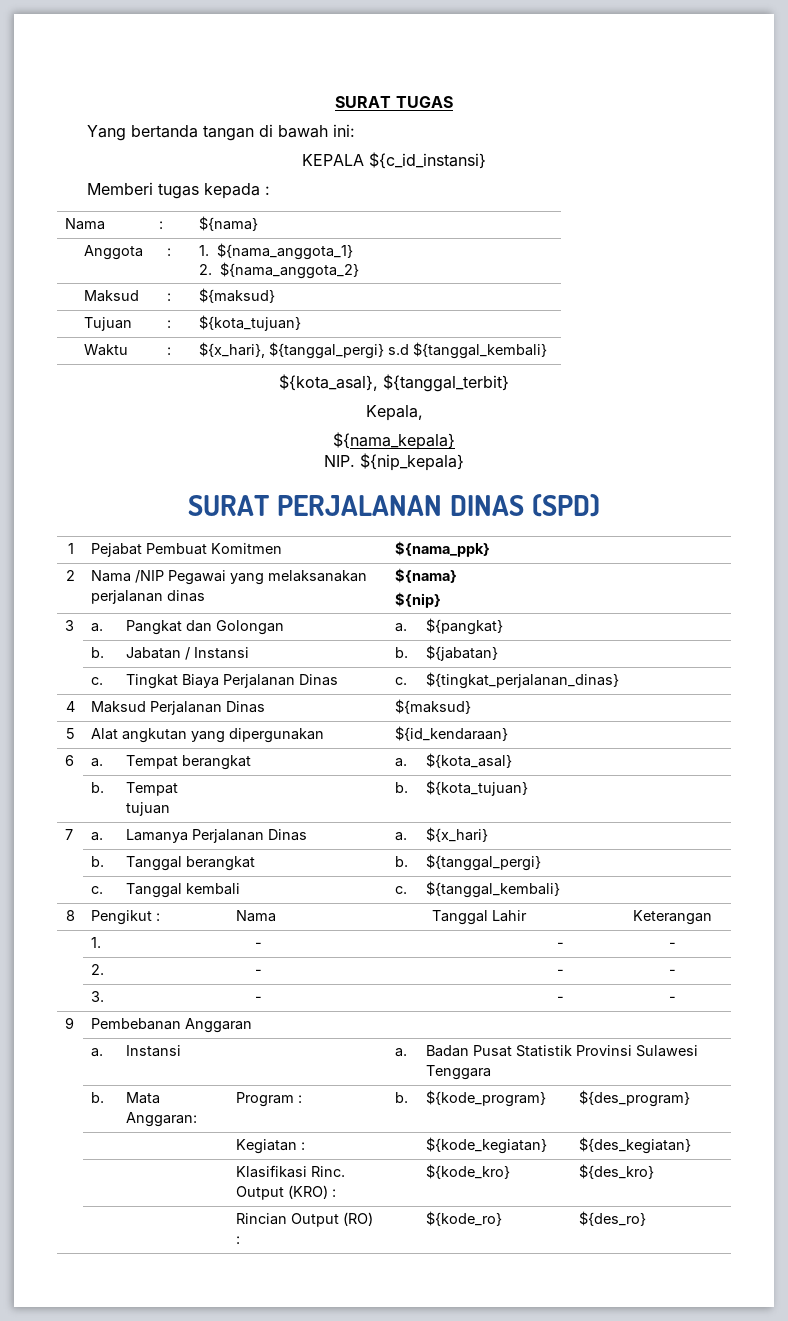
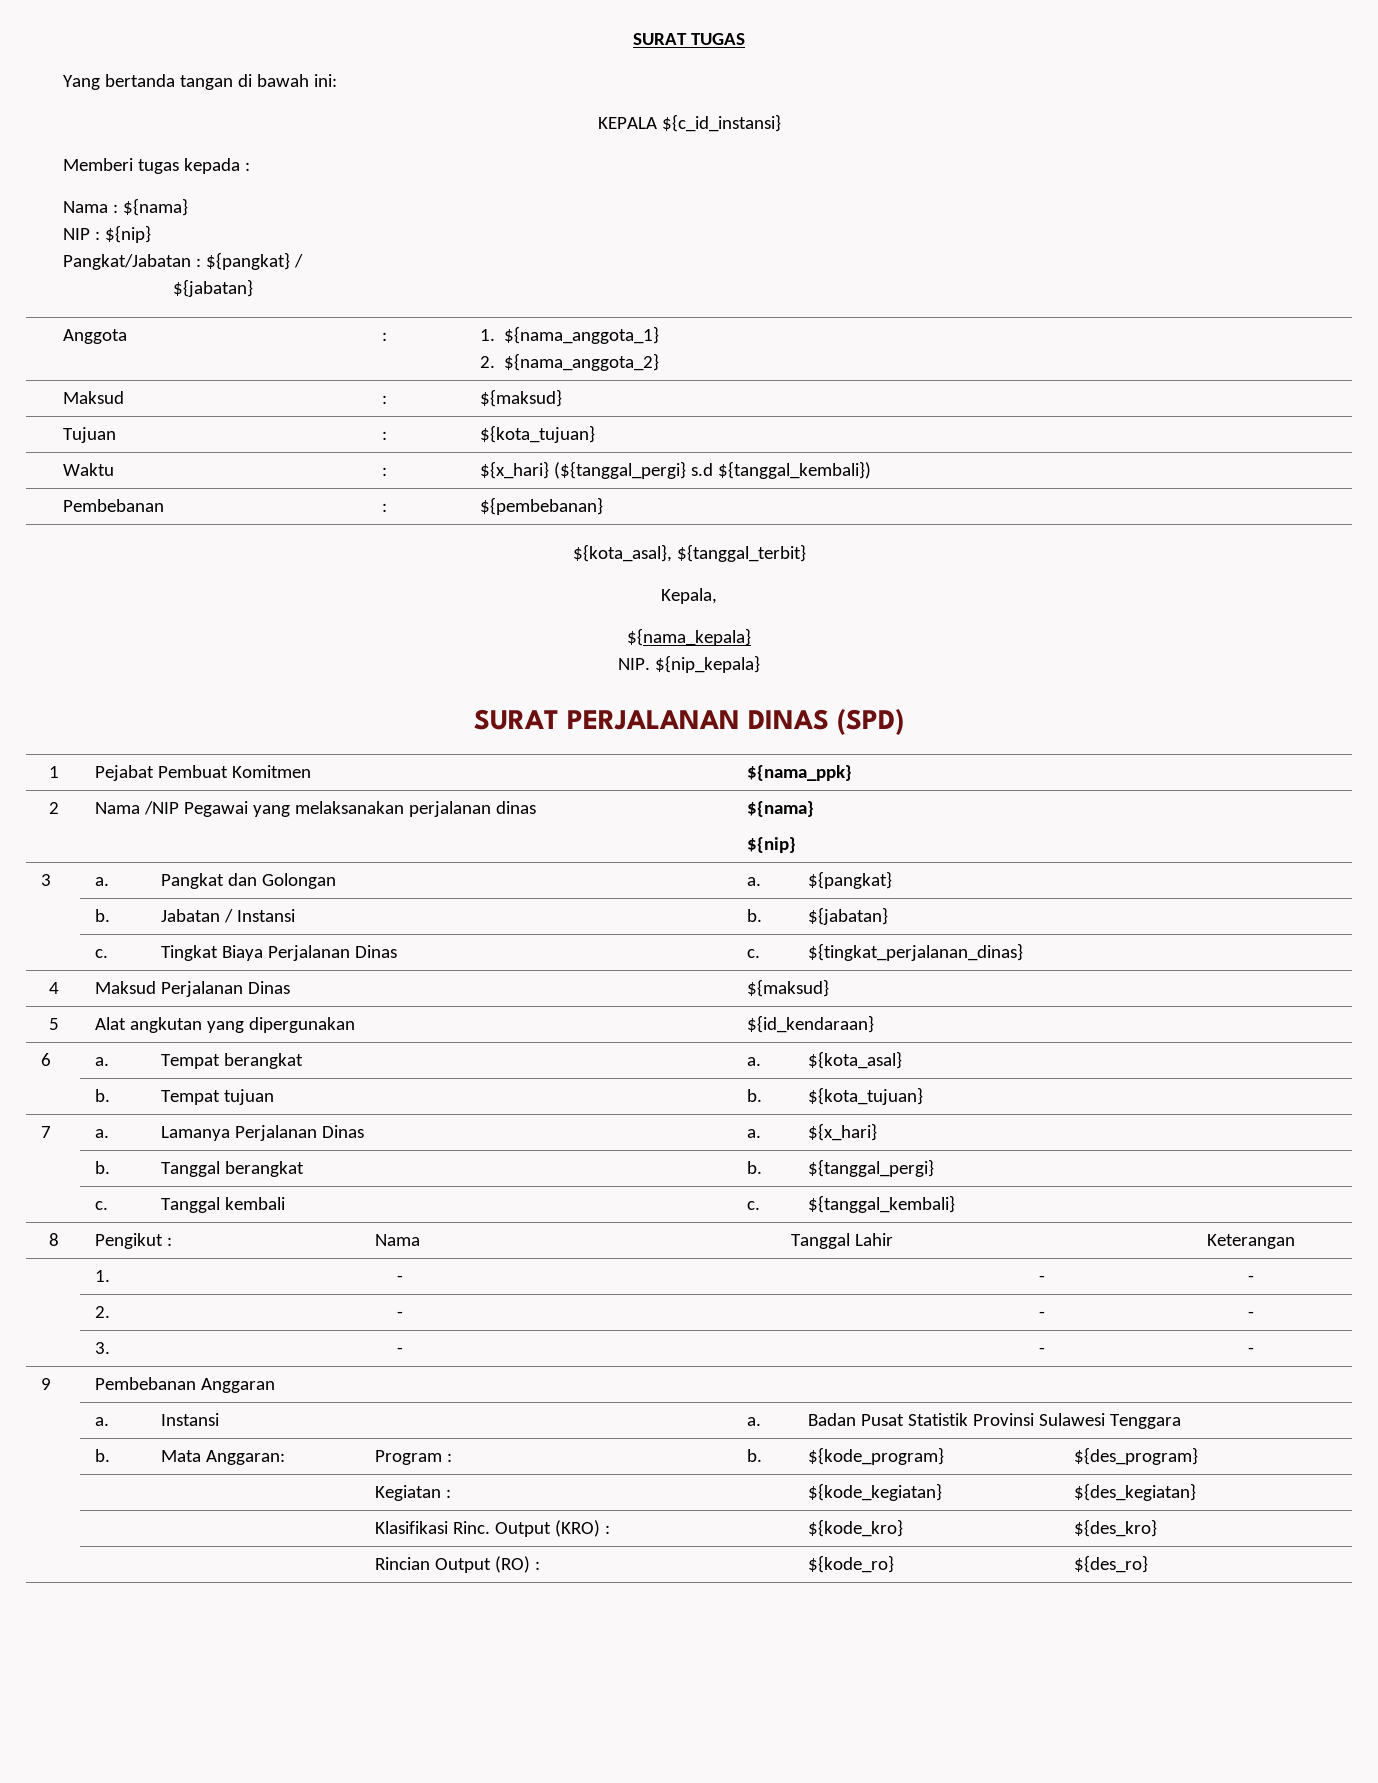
- Nama | : | ${nama}
+ Nama : ${nama}
+ NIP : ${nip}
+ Pangkat/Jabatan : ${pangkat} /
+ ${jabatan}
- Waktu | : | ${x_hari}, ${tanggal_pergi} s.d ${tanggal_kembali}
+ Waktu | : | ${x_hari} (${tanggal_pergi} s.d ${tanggal_kembali})
+ Pembebanan | : | ${pembebanan}

